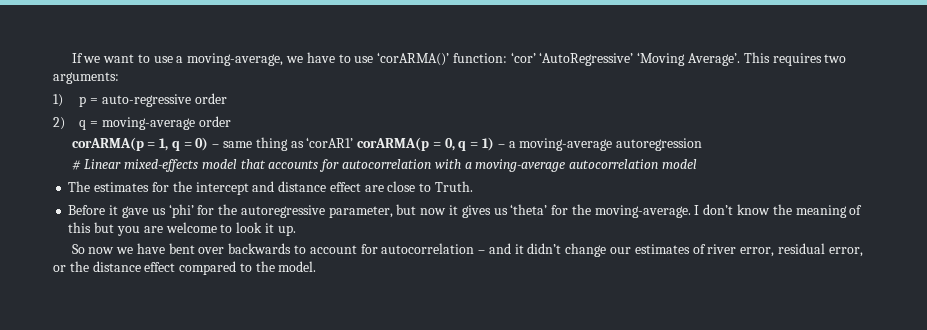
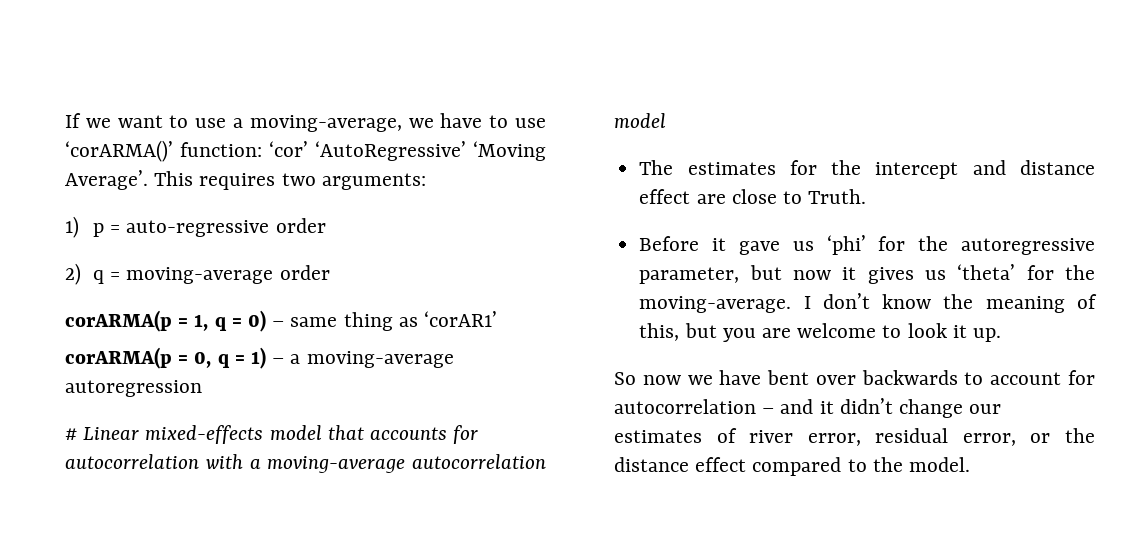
- corARMA(p = 1, q = 0) – same thing as ‘corAR1’ corARMA(p = 0, q = 1) – a moving-average autoregression
+ corARMA(p = 1, q = 0) – same thing as ‘corAR1’
+ corARMA(p = 0, q = 1) – a moving-average autoregression
- I don’t know the meaning of this but you are welcome to look it up.
+ I don’t know the meaning of this, but you are welcome to look it up.

